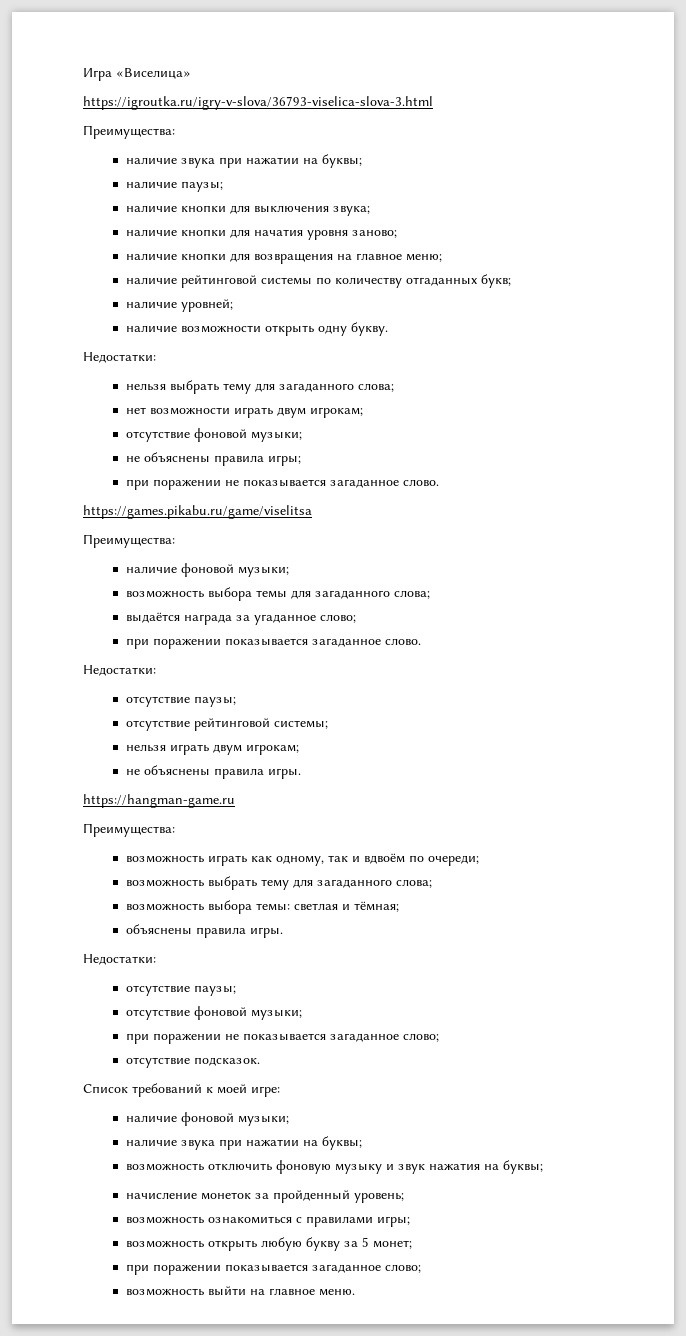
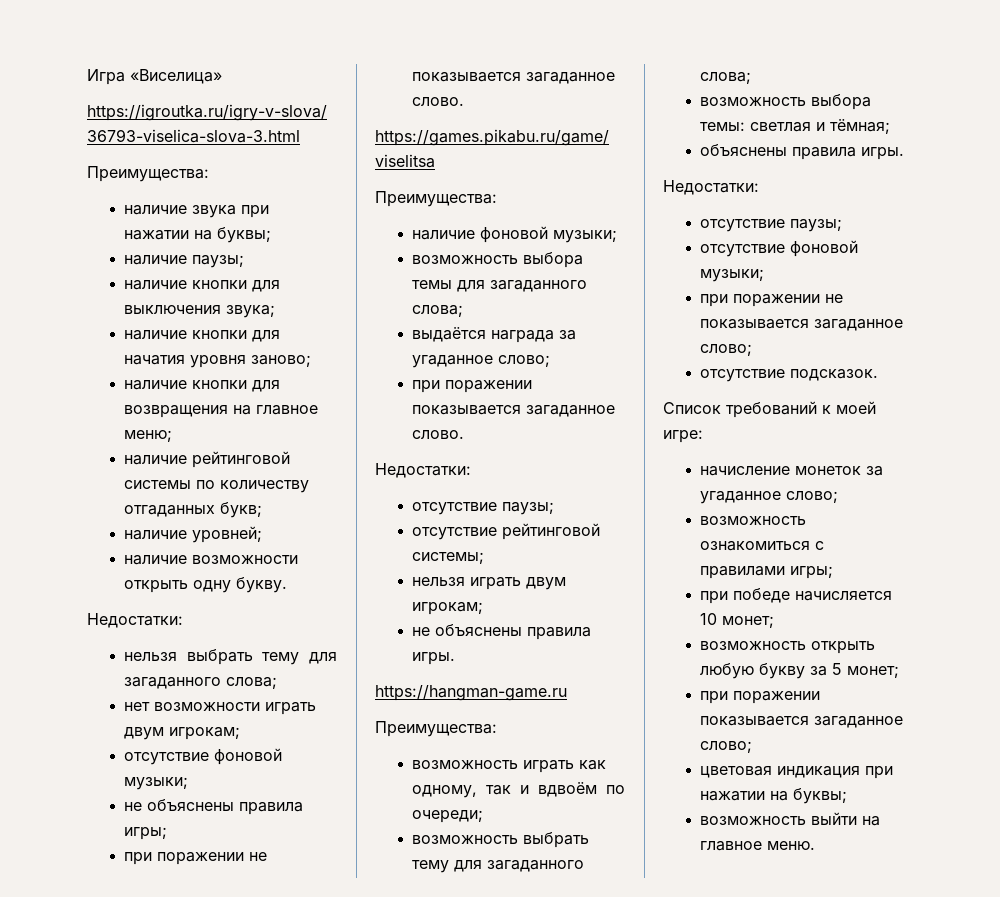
  Список требований к моей игре:
- наличие фоновой музыки;
- наличие звука при нажатии на буквы;
- возможность отключить фоновую музыку и звук нажатия на буквы;
- начисление монеток за пройденный уровень;
+ начисление монеток за угаданное слово;
+ при победе начисляется 10 монет;
+ цветовая индикация при нажатии на буквы;

